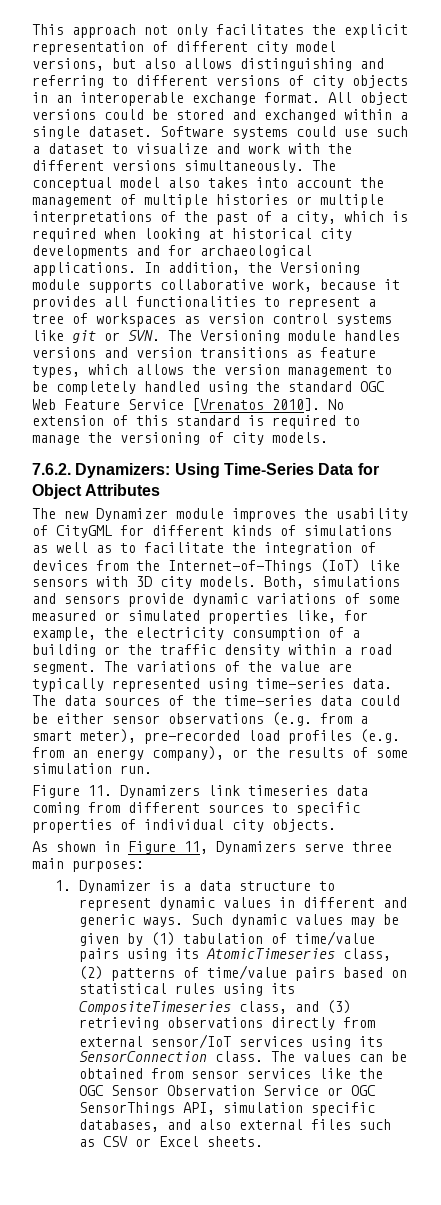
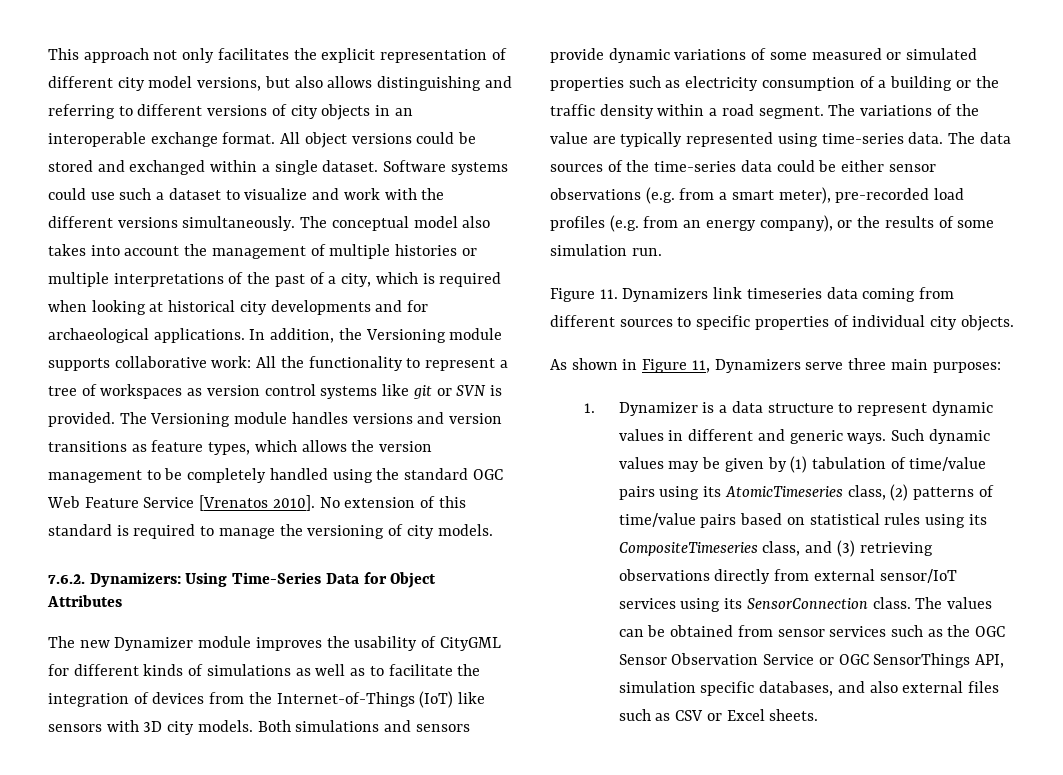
- In addition, the Versioning module supports collaborative work, because it provides all functionalities to represent a tree of workspaces as version control systems like git or SVN. The Versioning module handles versions and version transitions as feature types, which allows the version management to be completely handled using the standard OGC Web Feature Service [Vrenatos 2010].
+ In addition, the Versioning module supports collaborative work: All the functionality to represent a tree of workspaces as version control systems like git or SVN is provided. The Versioning module handles versions and version transitions as feature types, which allows the version management to be completely handled using the standard OGC Web Feature Service [Vrenatos 2010].
- Both, simulations and sensors provide dynamic variations of some measured or simulated properties like, for example, the electricity consumption of a building or the traffic density within a road segment.
+ Both simulations and sensors provide dynamic variations of some measured or simulated properties such as electricity consumption of a building or the traffic density within a road segment.
- The values can be obtained from sensor services like the OGC Sensor Observation Service or OGC SensorThings API, simulation specific databases, and also external files such as CSV or Excel sheets.
+ The values can be obtained from sensor services such as the OGC Sensor Observation Service or OGC SensorThings API, simulation specific databases, and also external files such as CSV or Excel sheets.

